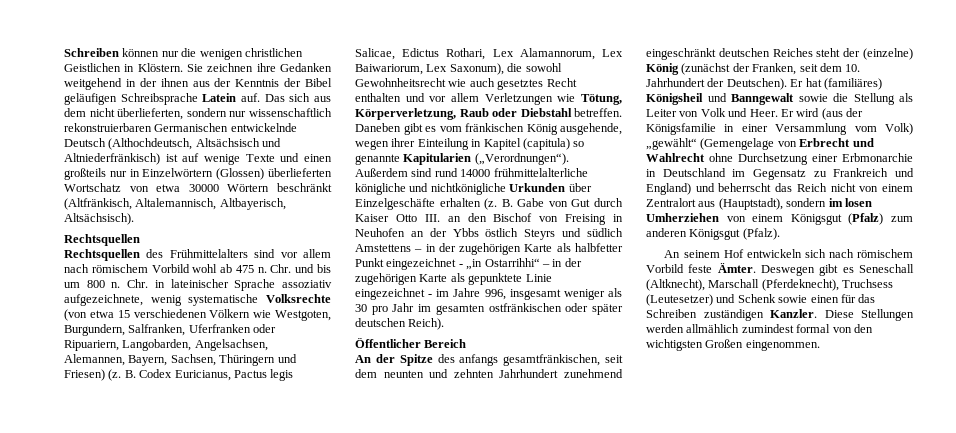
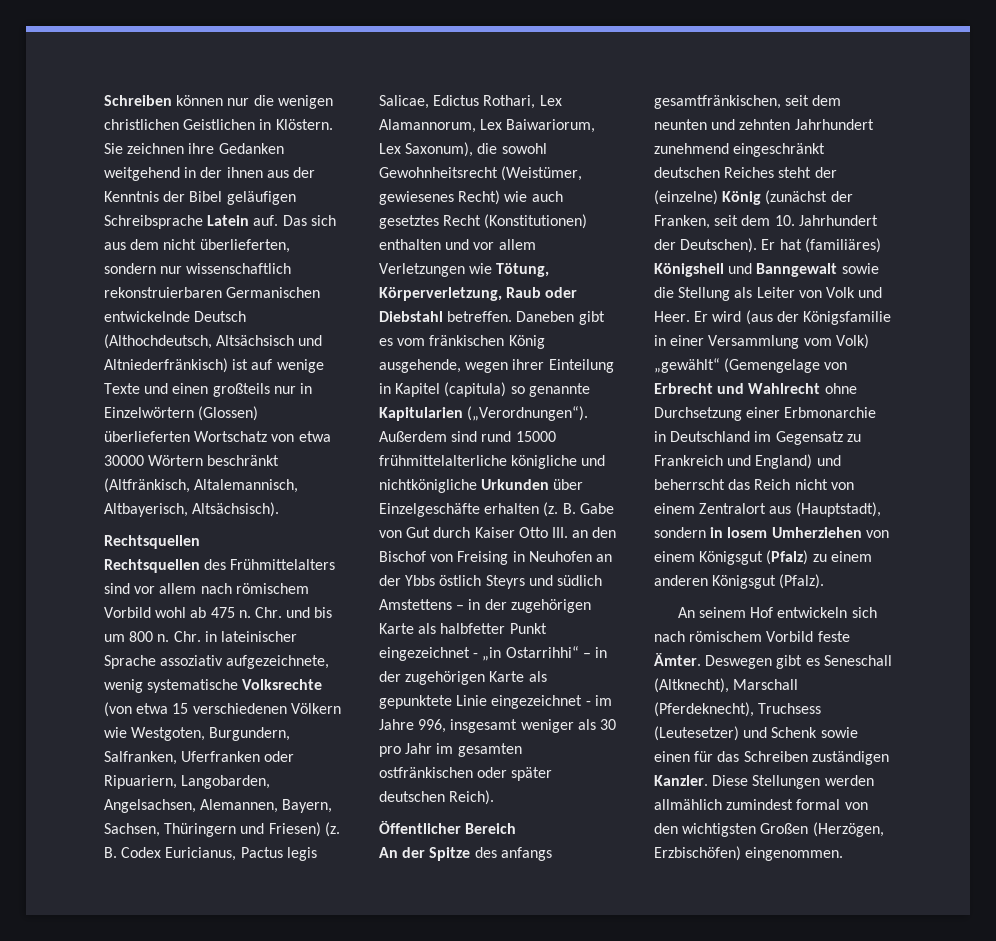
- B. Codex Euricianus, Pactus legis Salicae, Edictus Rothari, Lex Alamannorum, Lex Baiwariorum, Lex Saxonum), die sowohl Gewohnheitsrecht wie auch gesetztes Recht enthalten und vor allem Verletzungen wie Tötung, Körperverletzung, Raub oder Diebstahl betreffen.
+ B. Codex Euricianus, Pactus legis Salicae, Edictus Rothari, Lex Alamannorum, Lex Baiwariorum, Lex Saxonum), die sowohl Gewohnheitsrecht (Weistümer, gewiesenes Recht) wie auch gesetztes Recht (Konstitutionen) enthalten und vor allem Verletzungen wie Tötung, Körperverletzung, Raub oder Diebstahl betreffen.
- Außerdem sind rund 14000 frühmittelalterliche königliche und nichtkönigliche Urkunden über Einzelgeschäfte erhalten (z.
+ Außerdem sind rund 15000 frühmittelalterliche königliche und nichtkönigliche Urkunden über Einzelgeschäfte erhalten (z.
- Er wird (aus der Königsfamilie in einer Versammlung vom Volk) „gewählt“ (Gemengelage von Erbrecht und Wahlrecht ohne Durchsetzung einer Erbmonarchie in Deutschland im Gegensatz zu Frankreich und England) und beherrscht das Reich nicht von einem Zentralort aus (Hauptstadt), sondern im losen Umherziehen von einem Königsgut (Pfalz) zum anderen Königsgut (Pfalz).
+ Er wird (aus der Königsfamilie in einer Versammlung vom Volk) „gewählt“ (Gemengelage von Erbrecht und Wahlrecht ohne Durchsetzung einer Erbmonarchie in Deutschland im Gegensatz zu Frankreich und England) und beherrscht das Reich nicht von einem Zentralort aus (Hauptstadt), sondern in losem Umherziehen von einem Königsgut (Pfalz) zu einem anderen Königsgut (Pfalz).
- Diese Stellungen werden allmählich zumindest formal von den wichtigsten Großen eingenommen.
+ Diese Stellungen werden allmählich zumindest formal von den wichtigsten Großen (Herzögen, Erzbischöfen) eingenommen.

